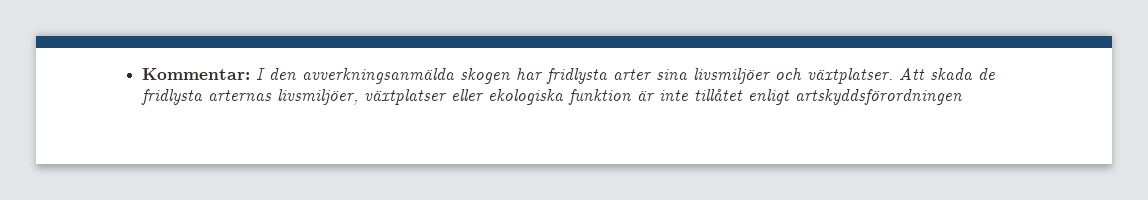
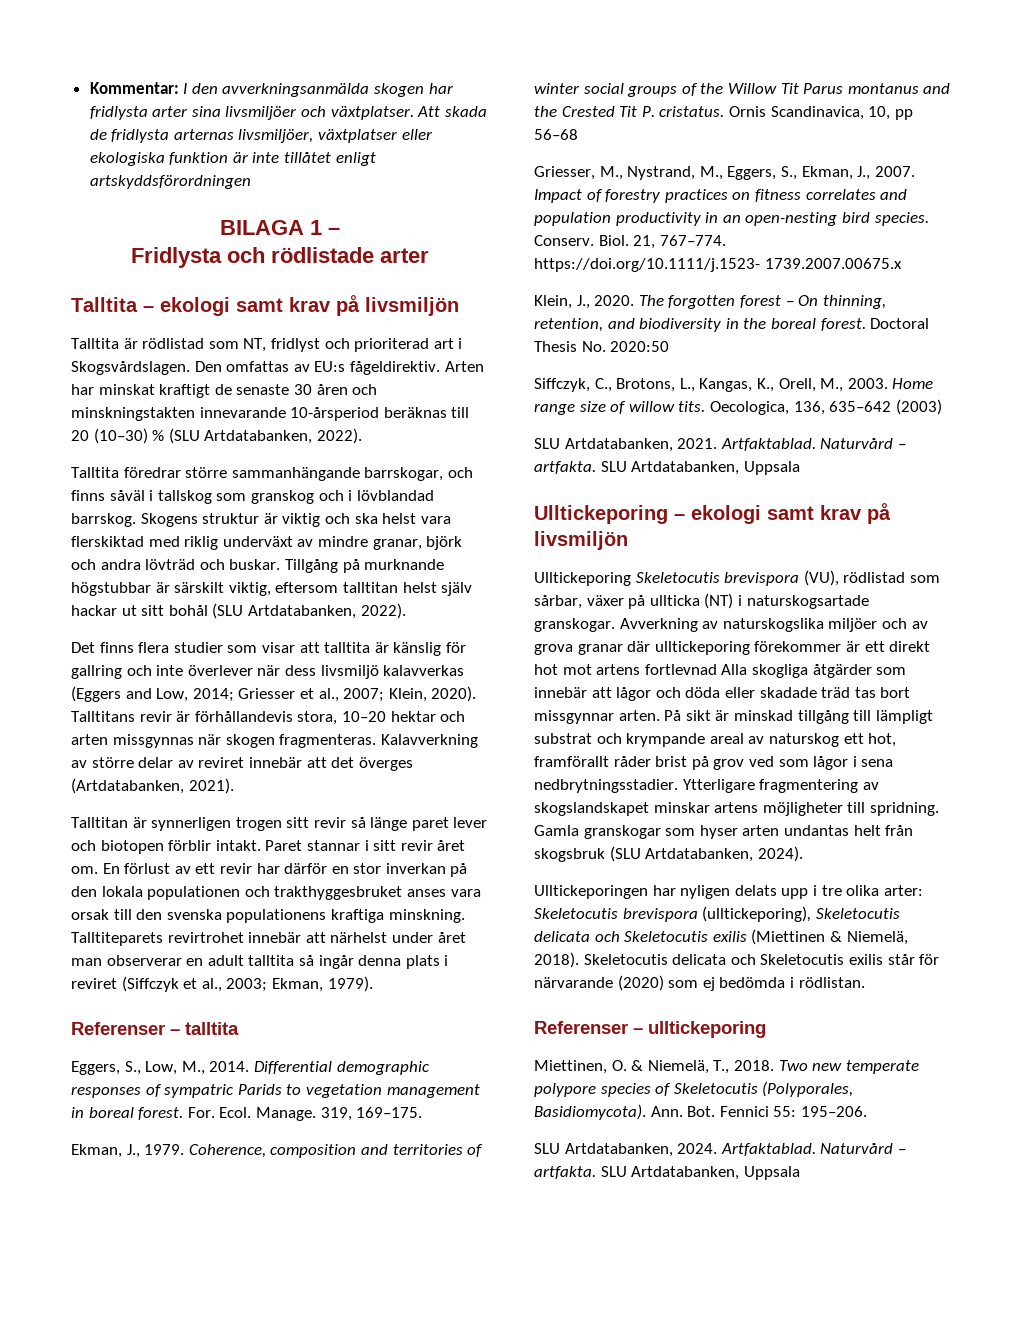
+ BILAGA 1 –
+ Fridlysta och rödlistade arter
+ Talltita – ekologi samt krav på livsmiljön
+ Talltita är rödlistad som NT, fridlyst och prioriterad art i Skogsvårdslagen. Den omfattas av EU:s fågeldirektiv. Arten har minskat kraftigt de senaste 30 åren och minskningstakten innevarande 10-årsperiod beräknas till 20 (10–30) % (SLU Artdatabanken, 2022).
+ Talltita föredrar större sammanhängande barrskogar, och finns såväl i tallskog som granskog och i lövblandad barrskog. Skogens struktur är viktig och ska helst vara flerskiktad med riklig underväxt av mindre granar, björk och andra lövträd och buskar. Tillgång på murknande högstubbar är särskilt viktig, eftersom talltitan helst själv hackar ut sitt bohål (SLU Artdatabanken, 2022).
+ Det finns flera studier som visar att talltita är känslig för gallring och inte överlever när dess livsmiljö kalavverkas (Eggers and Low, 2014; Griesser et al., 2007; Klein, 2020). Talltitans revir är förhållandevis stora, 10–20 hektar och arten missgynnas när skogen fragmenteras. Kalavverkning av större delar av reviret innebär att det överges (Artdatabanken, 2021).
+ Talltitan är synnerligen trogen sitt revir så länge paret lever och biotopen förblir intakt. Paret stannar i sitt revir året om. En förlust av ett revir har därför en stor inverkan på den lokala populationen och trakthyggesbruket anses vara orsak till den svenska populationens kraftiga minskning. Talltiteparets revirtrohet innebär att närhelst under året man observerar en adult talltita så ingår denna plats i reviret (Siffczyk et al., 2003; Ekman, 1979).
+ Referenser – talltita
+ Eggers, S., Low, M., 2014. Differential demographic responses of sympatric Parids to vegetation management in boreal forest. For. Ecol. Manage. 319, 169–175.
+ Ekman, J., 1979. Coherence, composition and territories of winter social groups of the Willow Tit Parus montanus and the Crested Tit P. cristatus. Ornis Scandinavica, 10, pp 56–68
+ Griesser, M., Nystrand, M., Eggers, S., Ekman, J., 2007. Impact of forestry practices on fitness correlates and population productivity in an open-nesting bird species. Conserv. Biol. 21, 767–774. https://doi.org/10.1111/j.1523- 1739.2007.00675.x
+ Klein, J., 2020. The forgotten forest – On thinning, retention, and biodiversity in the boreal forest. Doctoral Thesis No. 2020:50
+ Siffczyk, C., Brotons, L., Kangas, K., Orell, M., 2003. Home range size of willow tits. Oecologica, 136, 635–642 (2003)
+ SLU Artdatabanken, 2021. Artfaktablad. Naturvård – artfakta. SLU Artdatabanken, Uppsala
+ Ulltickeporing – ekologi samt krav på livsmiljön
+ Ulltickeporing Skeletocutis brevispora (VU), rödlistad som sårbar, växer på ullticka (NT) i naturskogsartade granskogar. Avverkning av naturskogslika miljöer och av grova granar där ulltickeporing förekommer är ett direkt hot mot artens fortlevnad Alla skogliga åtgärder som innebär att lågor och döda eller skadade träd tas bort missgynnar arten. På sikt är minskad tillgång till lämpligt substrat och krympande areal av naturskog ett hot, framförallt råder brist på grov ved som lågor i sena nedbrytningsstadier. Ytterligare fragmentering av skogslandskapet minskar artens möjligheter till spridning. Gamla granskogar som hyser arten undantas helt från skogsbruk (SLU Artdatabanken, 2024).
+ Ulltickeporingen har nyligen delats upp i tre olika arter: Skeletocutis brevispora (ulltickeporing), Skeletocutis delicata och Skeletocutis exilis (Miettinen & Niemelä, 2018). Skeletocutis delicata och Skeletocutis exilis står för närvarande (2020) som ej bedömda i rödlistan.
+ Referenser – ulltickeporing
+ Miettinen, O. & Niemelä, T., 2018. Two new temperate polypore species of Skeletocutis (Polyporales, Basidiomycota). Ann. Bot. Fennici 55: 195–206.
+ SLU Artdatabanken, 2024. Artfaktablad. Naturvård – artfakta. SLU Artdatabanken, Uppsala

